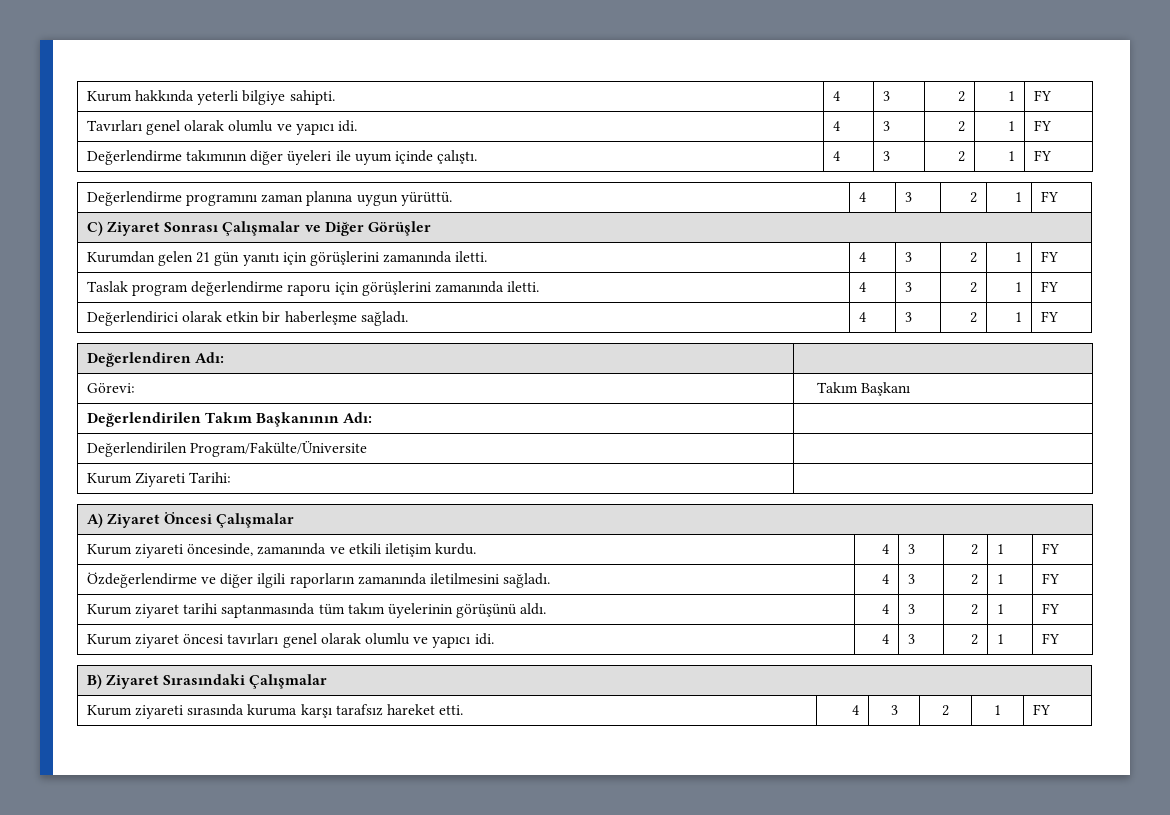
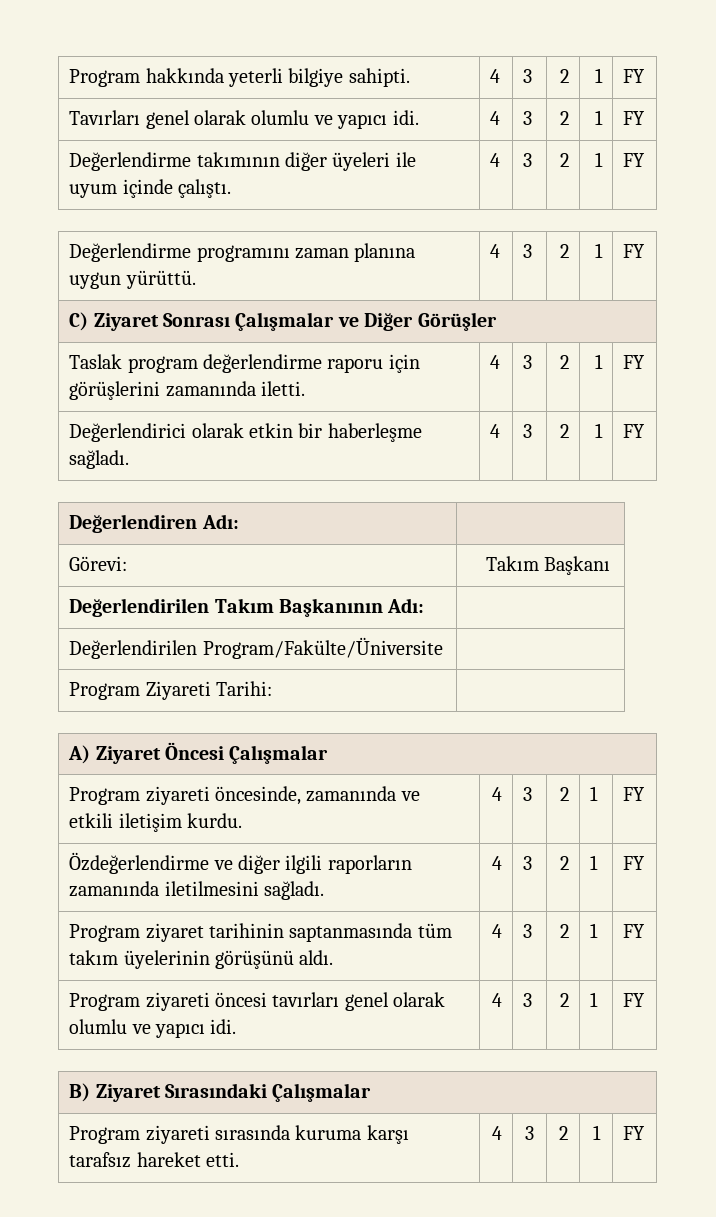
- Kurum hakkında yeterli bilgiye sahipti. | 4 | 3 | 2 | 1 | FY
+ Program hakkında yeterli bilgiye sahipti. | 4 | 3 | 2 | 1 | FY
- Kurumdan gelen 21 gün yanıtı için görüşlerini zamanında iletti. | 4 | 3 | 2 | 1 | FY
- Kurum Ziyareti Tarihi: |
+ Program Ziyareti Tarihi: |
- Kurum ziyareti öncesinde, zamanında ve etkili iletişim kurdu. | 4 | 3 | 2 | 1 | FY
+ Program ziyareti öncesinde, zamanında ve etkili iletişim kurdu. | 4 | 3 | 2 | 1 | FY
- Kurum ziyaret tarihi saptanmasında tüm takım üyelerinin görüşünü aldı. | 4 | 3 | 2 | 1 | FY
+ Program ziyaret tarihinin saptanmasında tüm takım üyelerinin görüşünü aldı. | 4 | 3 | 2 | 1 | FY
- Kurum ziyaret öncesi tavırları genel olarak olumlu ve yapıcı idi. | 4 | 3 | 2 | 1 | FY
+ Program ziyareti öncesi tavırları genel olarak olumlu ve yapıcı idi. | 4 | 3 | 2 | 1 | FY
- Kurum ziyareti sırasında kuruma karşı tarafsız hareket etti. | 4 | 3 | 2 | 1 | FY
+ Program ziyareti sırasında kuruma karşı tarafsız hareket etti. | 4 | 3 | 2 | 1 | FY

